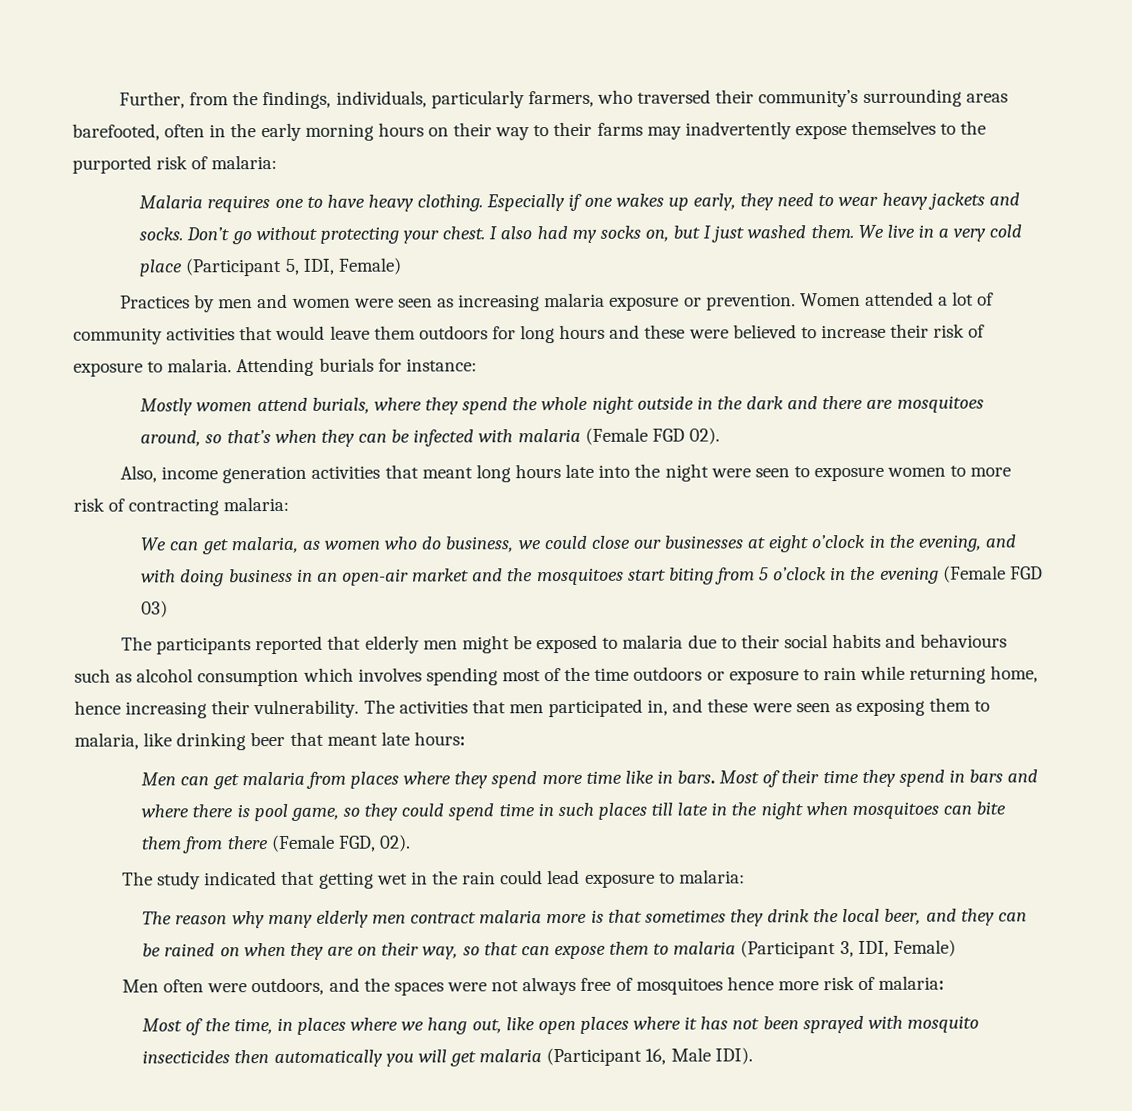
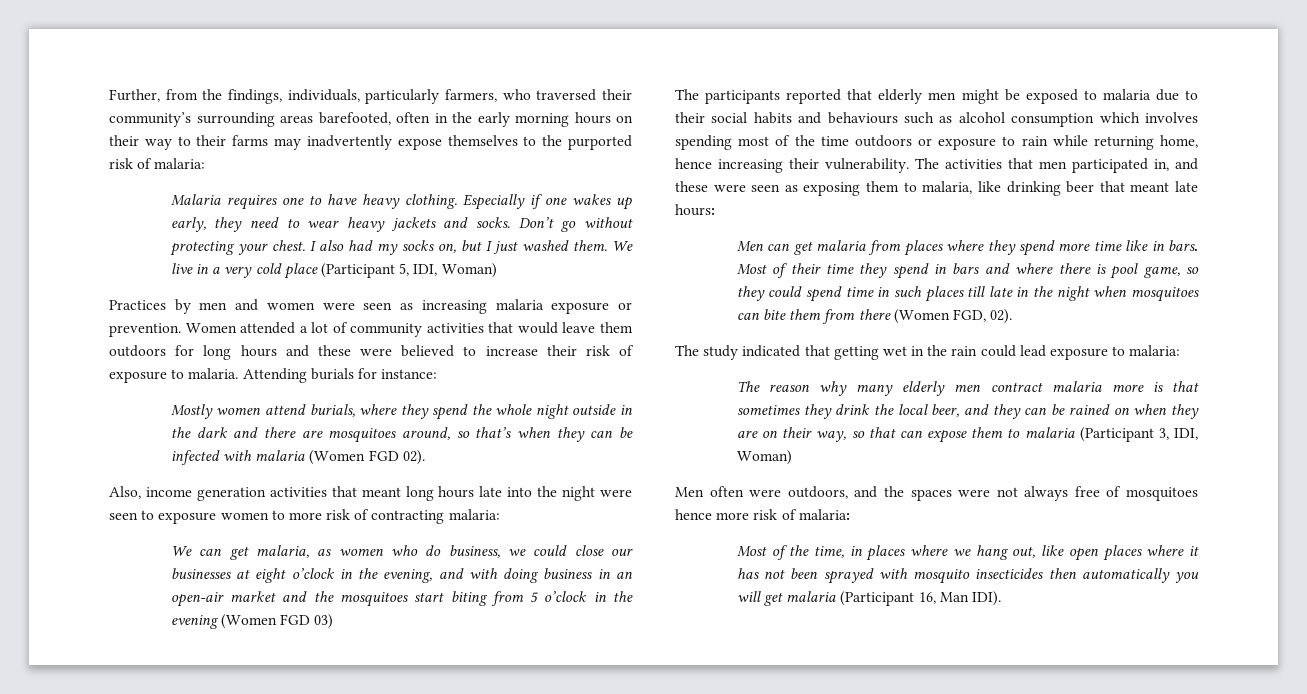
- We live in a very cold place (Participant 5, IDI, Female)
+ We live in a very cold place (Participant 5, IDI, Woman)
- Mostly women attend burials, where they spend the whole night outside in the dark and there are mosquitoes around, so that’s when they can be infected with malaria (Female FGD 02).
+ Mostly women attend burials, where they spend the whole night outside in the dark and there are mosquitoes around, so that’s when they can be infected with malaria (Women FGD 02).
- We can get malaria, as women who do business, we could close our businesses at eight o’clock in the evening, and with doing business in an open-air market and the mosquitoes start biting from 5 o’clock in the evening (Female FGD 03)
+ We can get malaria, as women who do business, we could close our businesses at eight o’clock in the evening, and with doing business in an open-air market and the mosquitoes start biting from 5 o’clock in the evening (Women FGD 03)
- Most of their time they spend in bars and where there is pool game, so they could spend time in such places till late in the night when mosquitoes can bite them from there (Female FGD, 02).
+ Most of their time they spend in bars and where there is pool game, so they could spend time in such places till late in the night when mosquitoes can bite them from there (Women FGD, 02).
- The reason why many elderly men contract malaria more is that sometimes they drink the local beer, and they can be rained on when they are on their way, so that can expose them to malaria (Participant 3, IDI, Female)
+ The reason why many elderly men contract malaria more is that sometimes they drink the local beer, and they can be rained on when they are on their way, so that can expose them to malaria (Participant 3, IDI, Woman)
- Most of the time, in places where we hang out, like open places where it has not been sprayed with mosquito insecticides then automatically you will get malaria (Participant 16, Male IDI).
+ Most of the time, in places where we hang out, like open places where it has not been sprayed with mosquito insecticides then automatically you will get malaria (Participant 16, Man IDI).

